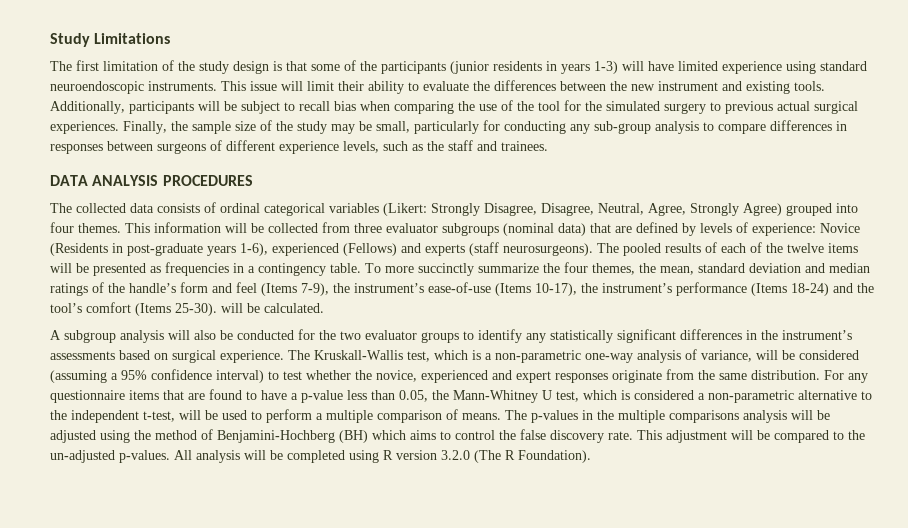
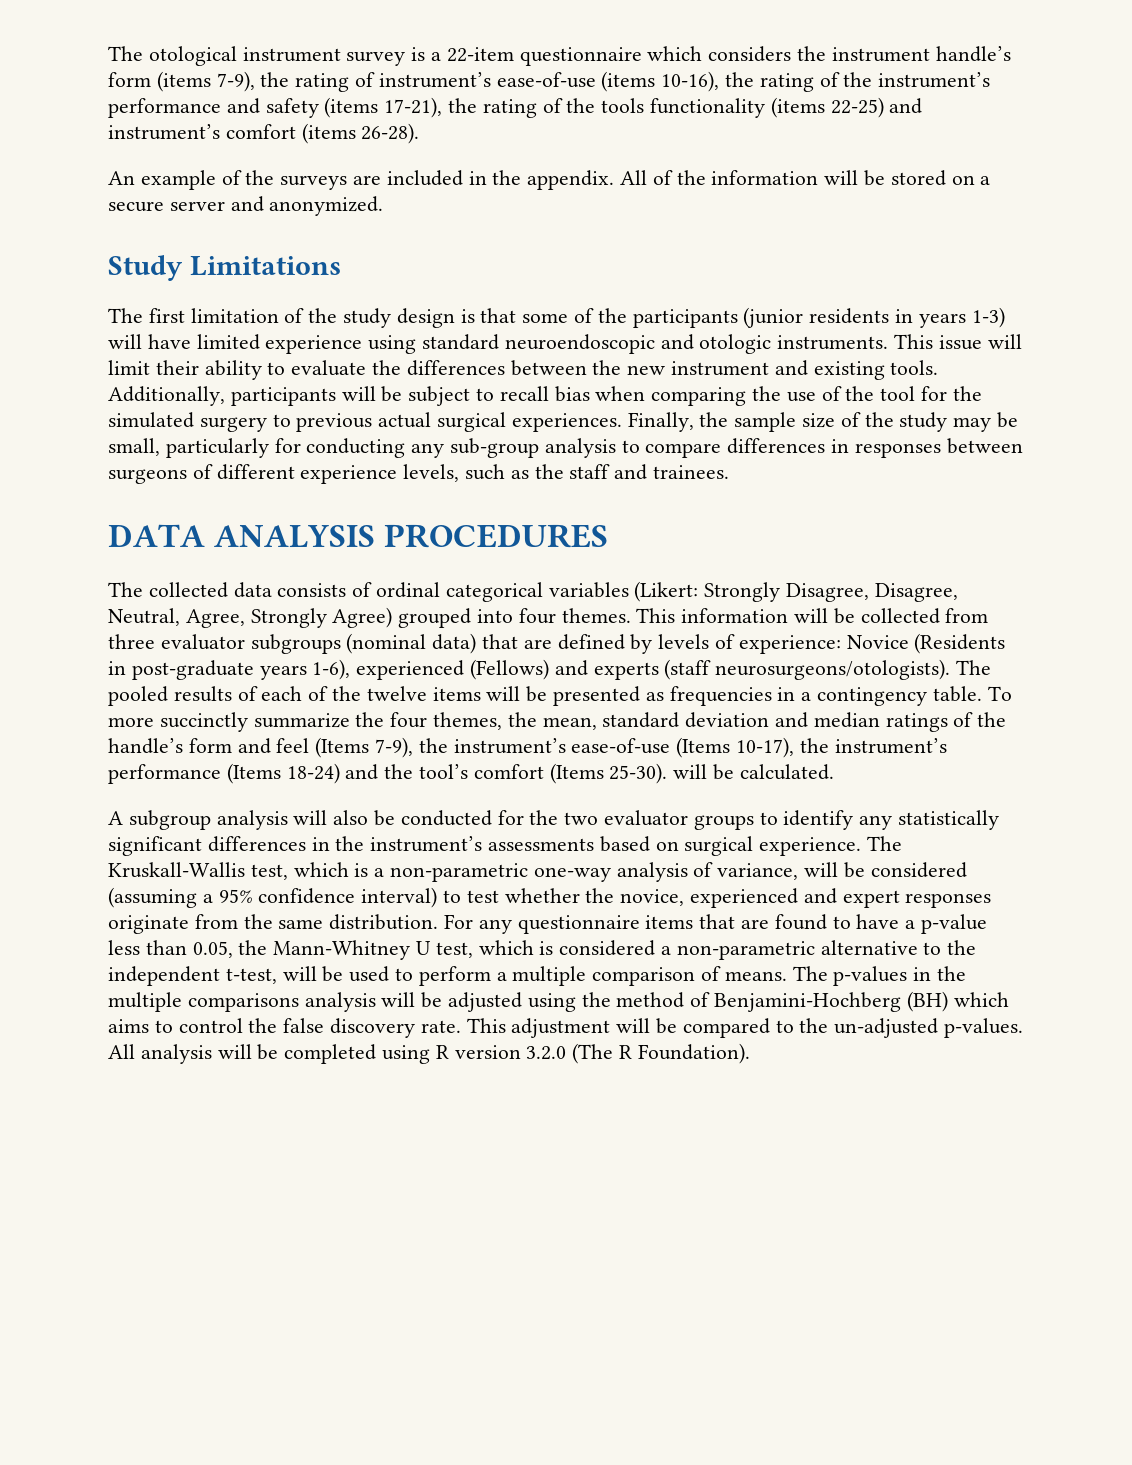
+ The otological instrument survey is a 22-item questionnaire which considers the instrument handle’s form (items 7-9), the rating of instrument’s ease-of-use (items 10-16), the rating of the instrument’s performance and safety (items 17-21), the rating of the tools functionality (items 22-25) and instrument’s comfort (items 26-28).
+ An example of the surveys are included in the appendix. All of the information will be stored on a secure server and anonymized.
- The first limitation of the study design is that some of the participants (junior residents in years 1-3) will have limited experience using standard neuroendoscopic instruments.
+ The first limitation of the study design is that some of the participants (junior residents in years 1-3) will have limited experience using standard neuroendoscopic and otologic instruments.
- This information will be collected from three evaluator subgroups (nominal data) that are defined by levels of experience: Novice (Residents in post-graduate years 1-6), experienced (Fellows) and experts (staff neurosurgeons).
+ This information will be collected from three evaluator subgroups (nominal data) that are defined by levels of experience: Novice (Residents in post-graduate years 1-6), experienced (Fellows) and experts (staff neurosurgeons/otologists).

